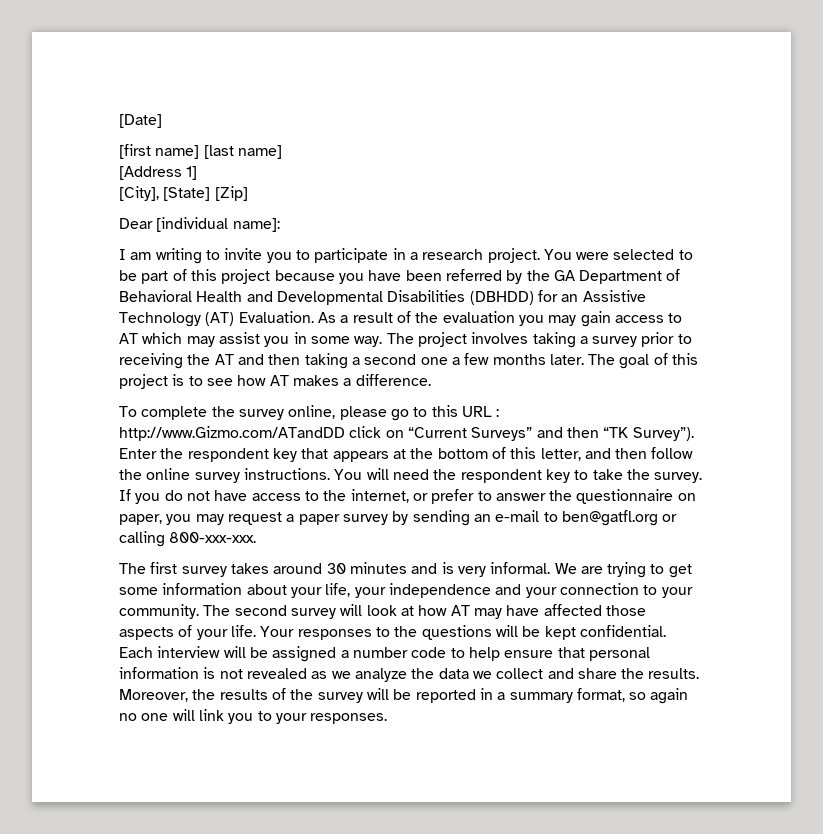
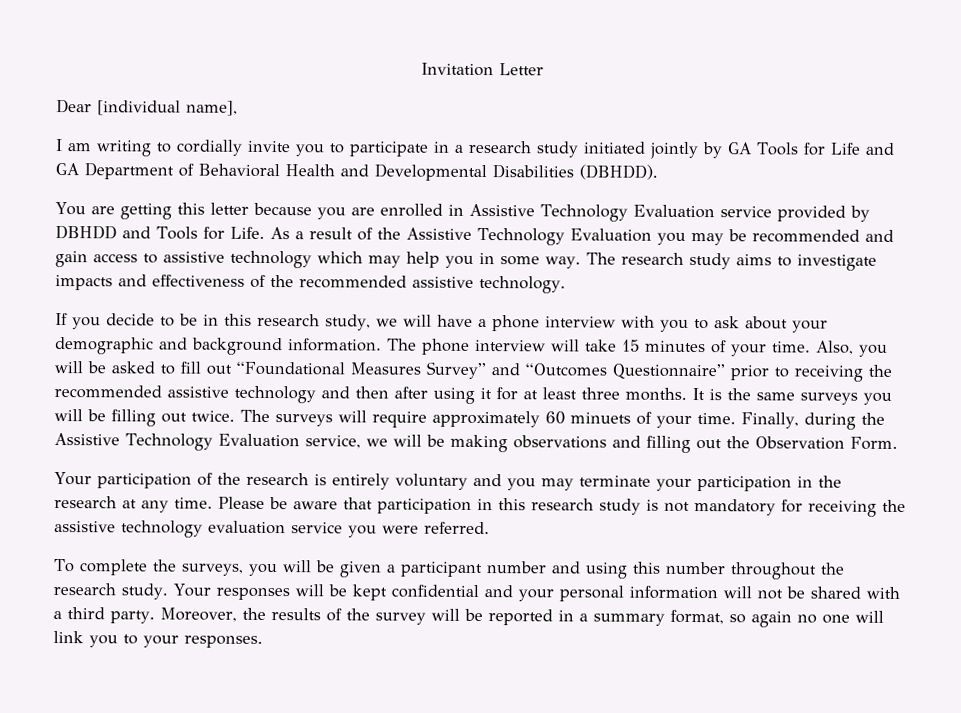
- [Date]
- [first name] [last name]
- [Address 1]
- [City], [State] [Zip]
+ Invitation Letter
- Dear [individual name]:
+ Dear [individual name],
- I am writing to invite you to participate in a research project. You were selected to be part of this project because you have been referred by the GA Department of Behavioral Health and Developmental Disabilities (DBHDD) for an Assistive Technology (AT) Evaluation.
+ I am writing to cordially invite you to participate in a research study initiated jointly by GA Tools for Life and GA Department of Behavioral Health and Developmental Disabilities (DBHDD).
+ You are getting this letter because you are enrolled in Assistive Technology Evaluation service provided by DBHDD and Tools for Life.
- As a result of the evaluation you may gain access to AT which may assist you in some way.
+ As a result of the Assistive Technology Evaluation you may be recommended and gain access to assistive technology which may help you in some way.
- The project involves taking a survey prior to receiving the AT and then taking a second one a few months later. The goal of this project is to see how AT makes a difference.
- To complete the survey online, please go to this URL : http://www.Gizmo.com/ATandDD click on “Current Surveys” and then “TK Survey”). Enter the respondent key that appears at the bottom of this letter, and then follow the online survey instructions. You will need the respondent key to take the survey. If you do not have access to the internet, or prefer to answer the questionnaire on paper, you may request a paper survey by sending an e-mail to ben@gatfl.org or calling 800-xxx-xxx.
- The first survey takes around 30 minutes and is very informal. We are trying to get some information about your life, your independence and your connection to your community. The second survey will look at how AT may have affected those aspects of your life. Your responses to the questions will be kept confidential. Each interview will be assigned a number code to help ensure that personal information is not revealed as we analyze the data we collect and share the results.
+ The research study aims to investigate impacts and effectiveness of the recommended assistive technology.
+ If you decide to be in this research study, we will have a phone interview with you to ask about your demographic and background information. The phone interview will take 15 minutes of your time. Also, you will be asked to fill out “Foundational Measures Survey” and “Outcomes Questionnaire” prior to receiving the recommended assistive technology and then after using it for at least three months. It is the same surveys you will be filling out twice. The surveys will require approximately 60 minuets of your time. Finally, during the Assistive Technology Evaluation service, we will be making observations and filling out the Observation Form.
+ Your participation of the research is entirely voluntary and you may terminate your participation in the research at any time. Please be aware that participation in this research study is not mandatory for receiving the assistive technology evaluation service you were referred.
+ To complete the surveys, you will be given a participant number and using this number throughout the research study. Your responses will be kept confidential and your personal information will not be shared with a third party.

